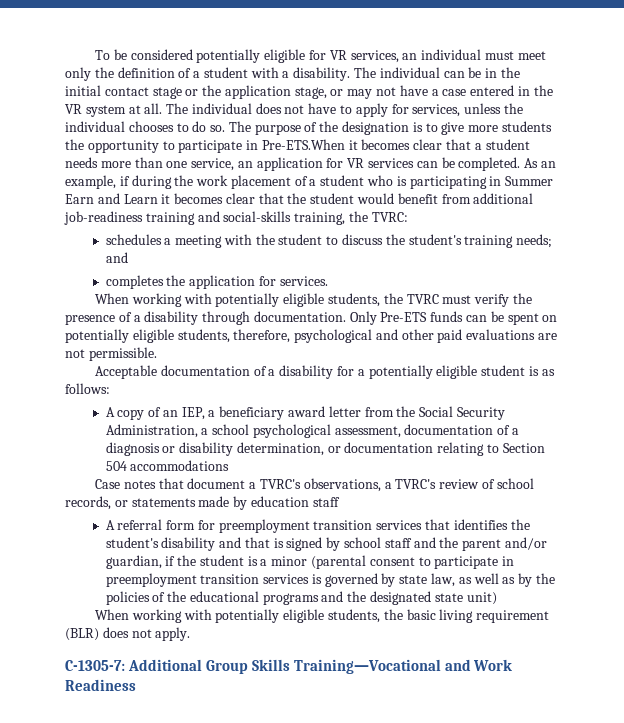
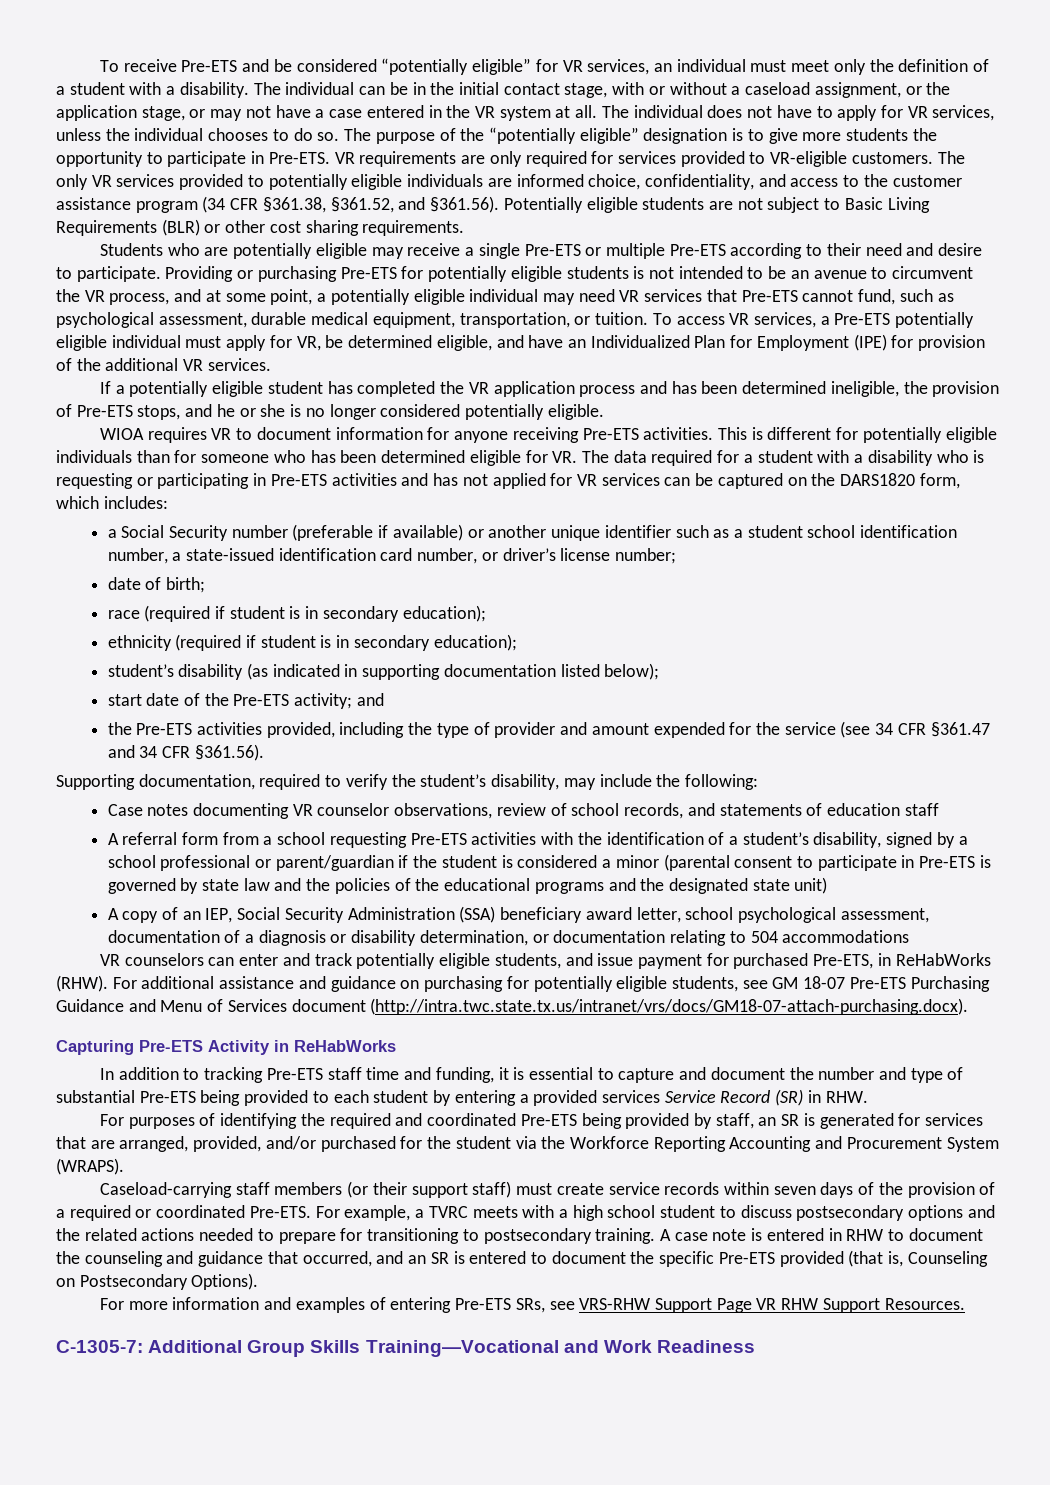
- To be considered potentially eligible for VR services, an individual must meet only the definition of a student with a disability.
+ To receive Pre-ETS and be considered “potentially eligible” for VR services, an individual must meet only the definition of a student with a disability.
- The individual can be in the initial contact stage or the application stage, or may not have a case entered in the VR system at all.
+ The individual can be in the initial contact stage, with or without a caseload assignment, or the application stage, or may not have a case entered in the VR system at all.
- The individual does not have to apply for services, unless the individual chooses to do so.
+ The individual does not have to apply for VR services, unless the individual chooses to do so.
- The purpose of the designation is to give more students the opportunity to participate in Pre-ETS.When it becomes clear that a student needs more than one service, an application for VR services can be completed. As an example, if during the work placement of a student who is participating in Summer Earn and Learn it becomes clear that the student would benefit from additional job-readiness training and social-skills training, the TVRC:
- schedules a meeting with the student to discuss the student's training needs; and
- completes the application for services.
- When working with potentially eligible students, the TVRC must verify the presence of a disability through documentation. Only Pre-ETS funds can be spent on potentially eligible students, therefore, psychological and other paid evaluations are not permissible.
- Acceptable documentation of a disability for a potentially eligible student is as follows:
+ The purpose of the “potentially eligible” designation is to give more students the opportunity to participate in Pre-ETS. VR requirements are only required for services provided to VR-eligible customers. The only VR services provided to potentially eligible individuals are informed choice, confidentiality, and access to the customer assistance program (34 CFR §361.38, §361.52, and §361.56). Potentially eligible students are not subject to Basic Living Requirements (BLR) or other cost sharing requirements.
+ Students who are potentially eligible may receive a single Pre-ETS or multiple Pre-ETS according to their need and desire to participate. Providing or purchasing Pre-ETS for potentially eligible students is not intended to be an avenue to circumvent the VR process, and at some point, a potentially eligible individual may need VR services that Pre-ETS cannot fund, such as psychological assessment, durable medical equipment, transportation, or tuition. To access VR services, a Pre-ETS potentially eligible individual must apply for VR, be determined eligible, and have an Individualized Plan for Employment (IPE) for provision of the additional VR services.
+ If a potentially eligible student has completed the VR application process and has been determined ineligible, the provision of Pre-ETS stops, and he or she is no longer considered potentially eligible.
+ WIOA requires VR to document information for anyone receiving Pre-ETS activities. This is different for potentially eligible individuals than for someone who has been determined eligible for VR. The data required for a student with a disability who is requesting or participating in Pre-ETS activities and has not applied for VR services can be captured on the DARS1820 form, which includes:
+ a Social Security number (preferable if available) or another unique identifier such as a student school identification number, a state-issued identification card number, or driver’s license number;
+ date of birth;
+ race (required if student is in secondary education);
+ ethnicity (required if student is in secondary education);
+ student’s disability (as indicated in supporting documentation listed below);
+ start date of the Pre-ETS activity; and
+ the Pre-ETS activities provided, including the type of provider and amount expended for the service (see 34 CFR §361.47 and 34 CFR §361.56).
+ Supporting documentation, required to verify the student’s disability, may include the following:
+ Case notes documenting VR counselor observations, review of school records, and statements of education staff
+ A referral form from a school requesting Pre-ETS activities with the identification of a student’s disability, signed by a school professional or parent/guardian if the student is considered a minor (parental consent to participate in Pre-ETS is governed by state law and the policies of the educational programs and the designated state unit)
- A copy of an IEP, a beneficiary award letter from the Social Security Administration, a school psychological assessment, documentation of a diagnosis or disability determination, or documentation relating to Section 504 accommodations
+ A copy of an IEP, Social Security Administration (SSA) beneficiary award letter, school psychological assessment, documentation of a diagnosis or disability determination, or documentation relating to 504 accommodations
- Case notes that document a TVRC's observations, a TVRC's review of school records, or statements made by education staff
- A referral form for preemployment transition services that identifies the student's disability and that is signed by school staff and the parent and/or guardian, if the student is a minor (parental consent to participate in preemployment transition services is governed by state law, as well as by the policies of the educational programs and the designated state unit)
- When working with potentially eligible students, the basic living requirement (BLR) does not apply.
+ VR counselors can enter and track potentially eligible students, and issue payment for purchased Pre-ETS, in ReHabWorks (RHW). For additional assistance and guidance on purchasing for potentially eligible students, see GM 18-07 Pre-ETS Purchasing Guidance and Menu of Services document (http://intra.twc.state.tx.us/intranet/vrs/docs/GM18-07-attach-purchasing.docx).
+ Capturing Pre-ETS Activity in ReHabWorks
+ In addition to tracking Pre-ETS staff time and funding, it is essential to capture and document the number and type of substantial Pre-ETS being provided to each student by entering a provided services Service Record (SR) in RHW.
+ For purposes of identifying the required and coordinated Pre-ETS being provided by staff, an SR is generated for services that are arranged, provided, and/or purchased for the student via the Workforce Reporting Accounting and Procurement System (WRAPS).
+ Caseload-carrying staff members (or their support staff) must create service records within seven days of the provision of a required or coordinated Pre-ETS. For example, a TVRC meets with a high school student to discuss postsecondary options and the related actions needed to prepare for transitioning to postsecondary training. A case note is entered in RHW to document the counseling and guidance that occurred, and an SR is entered to document the specific Pre-ETS provided (that is, Counseling on Postsecondary Options).
+ For more information and examples of entering Pre-ETS SRs, see VRS-RHW Support Page VR RHW Support Resources.

